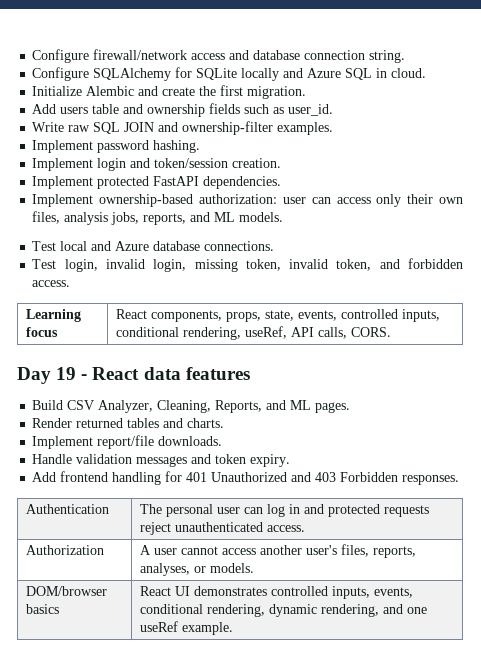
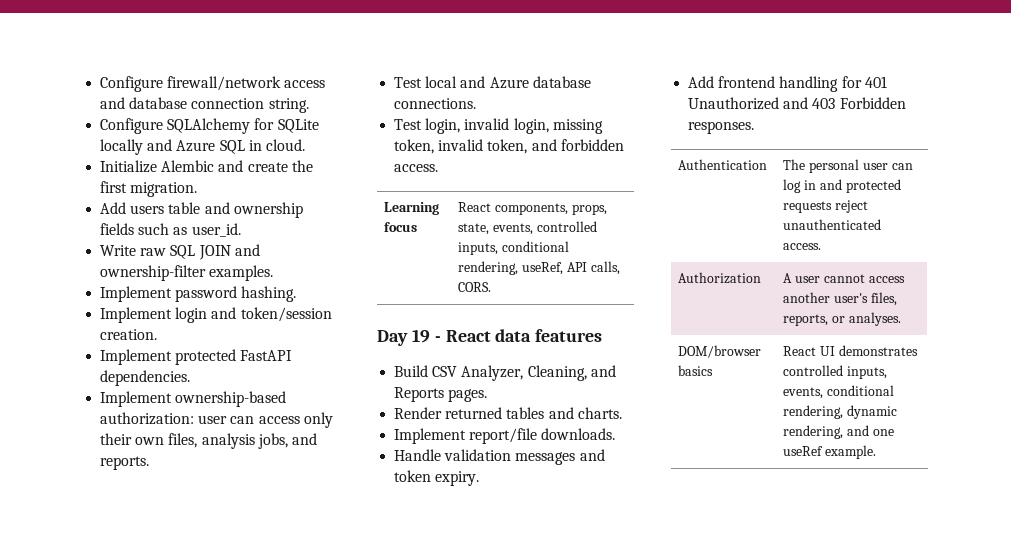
- Implement ownership-based authorization: user can access only their own files, analysis jobs, reports, and ML models.
+ Implement ownership-based authorization: user can access only their own files, analysis jobs, and reports.
- Build CSV Analyzer, Cleaning, Reports, and ML pages.
+ Build CSV Analyzer, Cleaning, and Reports pages.
- Authorization | A user cannot access another user's files, reports, analyses, or models.
+ Authorization | A user cannot access another user's files, reports, or analyses.

